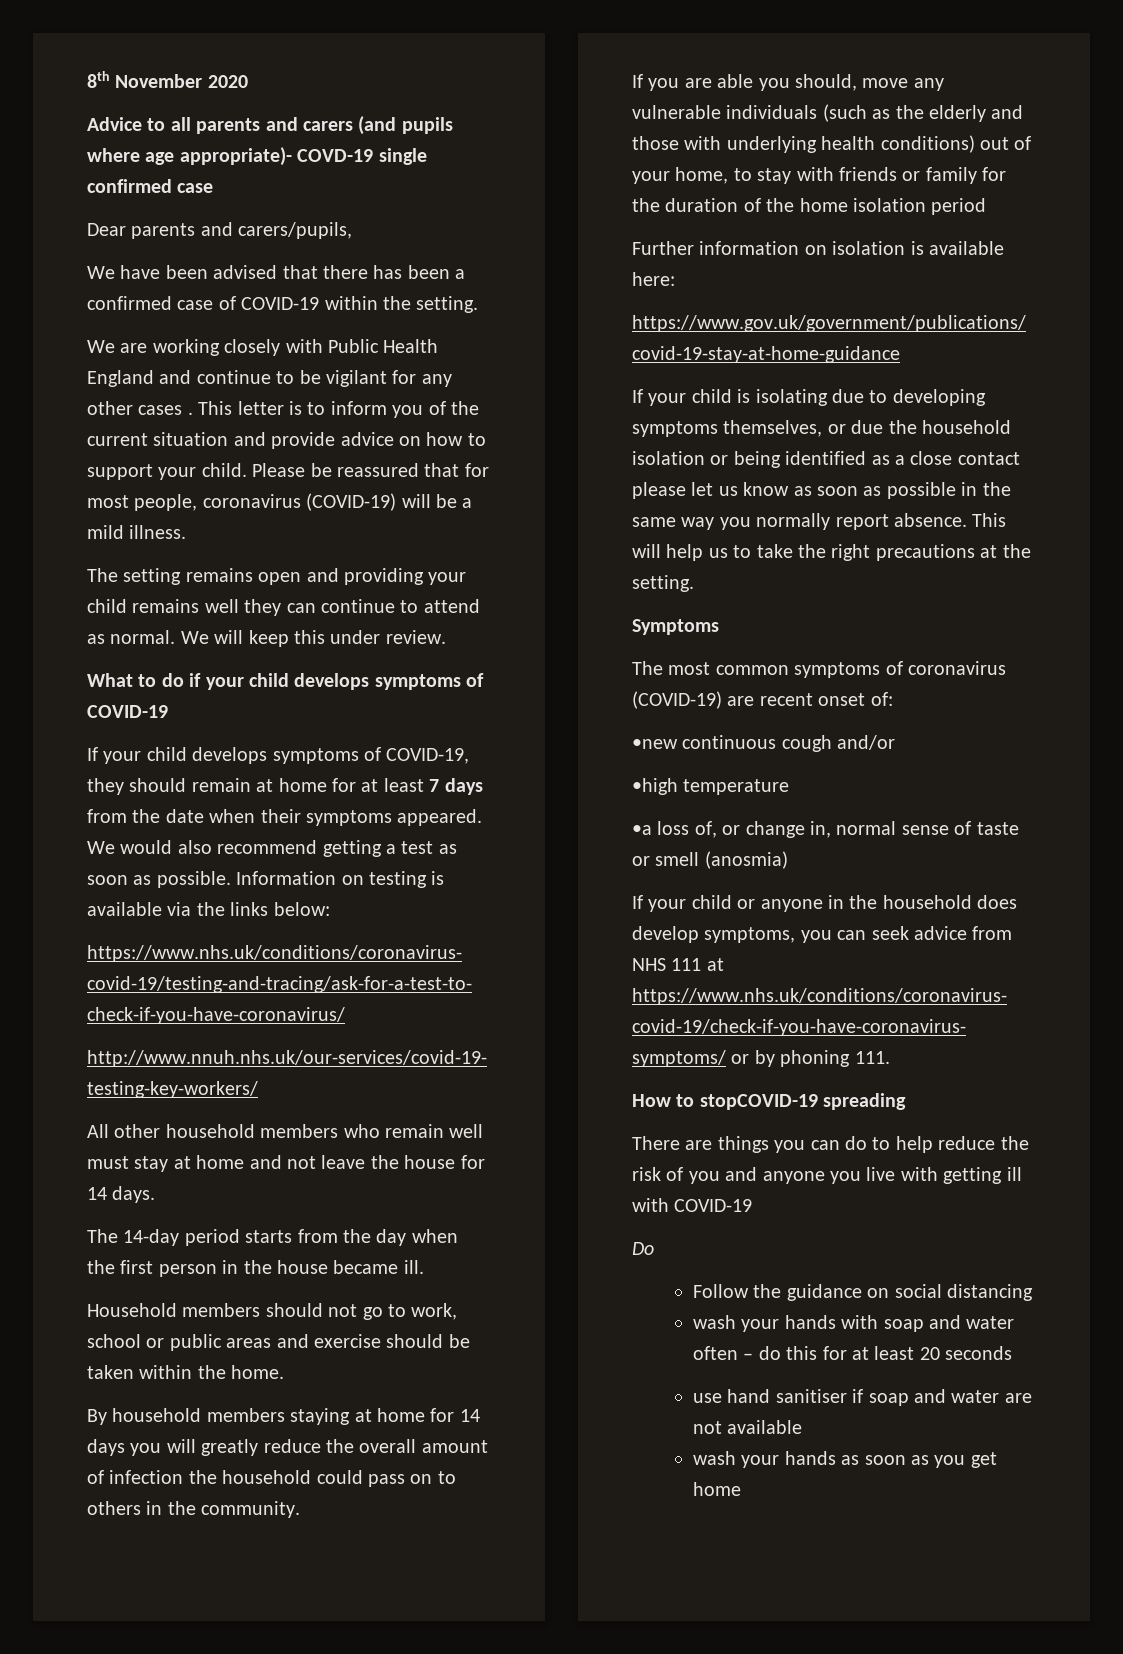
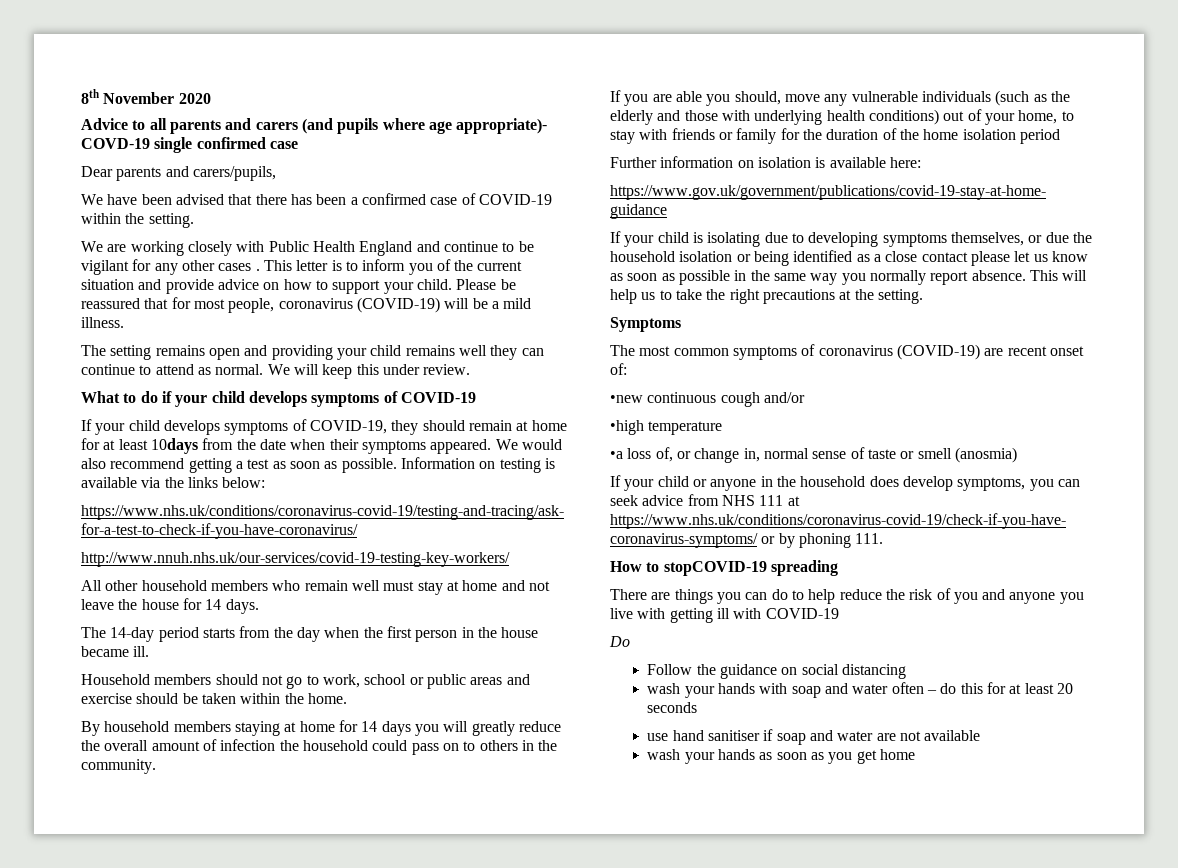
- If your child develops symptoms of COVID-19, they should remain at home for at least 7 days from the date when their symptoms appeared.
+ If your child develops symptoms of COVID-19, they should remain at home for at least 10days from the date when their symptoms appeared.

